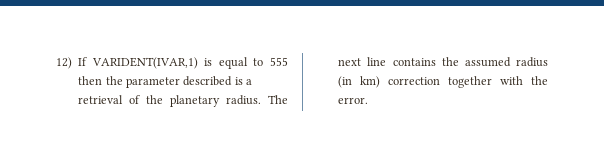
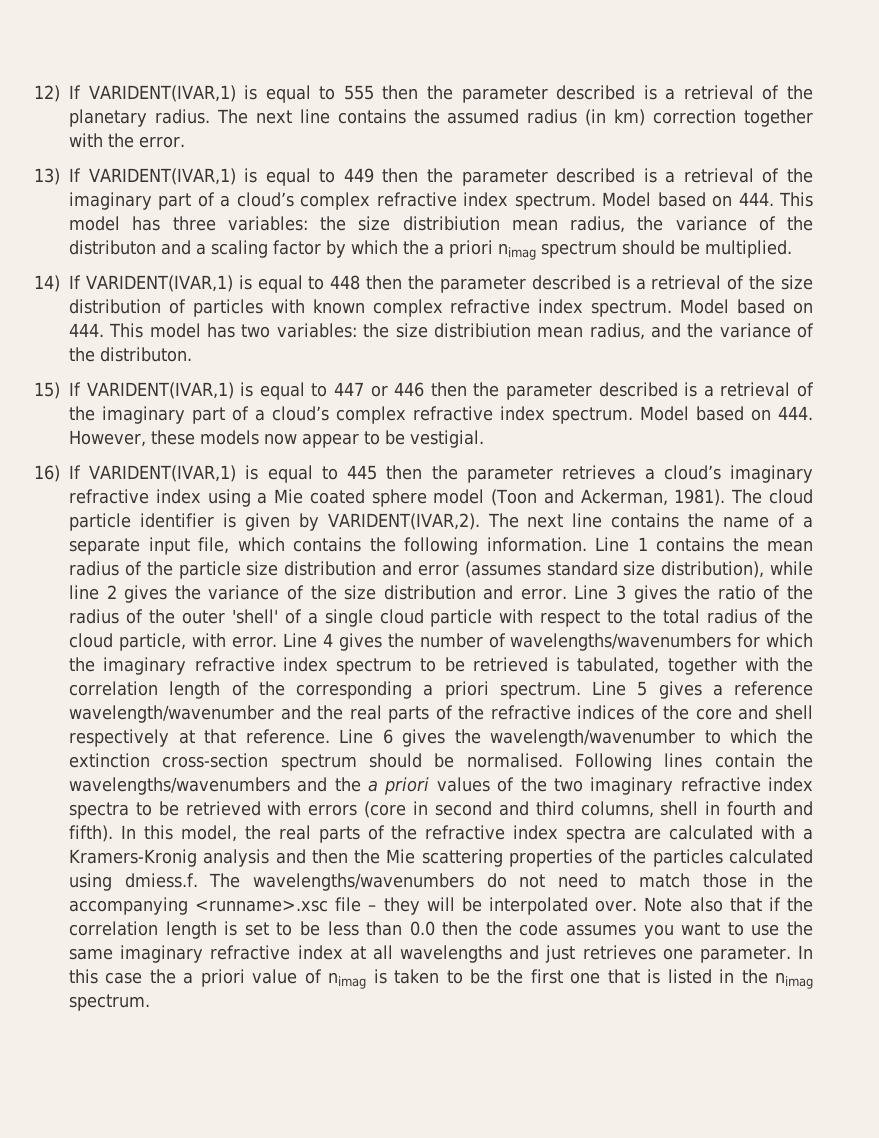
+ 13) If VARIDENT(IVAR,1) is equal to 449 then the parameter described is a retrieval of the imaginary part of a cloud’s complex refractive index spectrum. Model based on 444. This model has three variables: the size distribiution mean radius, the variance of the distributon and a scaling factor by which the a priori nimag spectrum should be multiplied.
+ 14) If VARIDENT(IVAR,1) is equal to 448 then the parameter described is a retrieval of the size distribution of particles with known complex refractive index spectrum. Model based on 444. This model has two variables: the size distribiution mean radius, and the variance of the distributon.
+ 15) If VARIDENT(IVAR,1) is equal to 447 or 446 then the parameter described is a retrieval of the imaginary part of a cloud’s complex refractive index spectrum. Model based on 444. However, these models now appear to be vestigial.
+ 16) If VARIDENT(IVAR,1) is equal to 445 then the parameter retrieves a cloud’s imaginary refractive index using a Mie coated sphere model (Toon and Ackerman, 1981). The cloud particle identifier is given by VARIDENT(IVAR,2). The next line contains the name of a separate input file, which contains the following information. Line 1 contains the mean radius of the particle size distribution and error (assumes standard size distribution), while line 2 gives the variance of the size distribution and error. Line 3 gives the ratio of the radius of the outer 'shell' of a single cloud particle with respect to the total radius of the cloud particle, with error. Line 4 gives the number of wavelengths/wavenumbers for which the imaginary refractive index spectrum to be retrieved is tabulated, together with the correlation length of the corresponding a priori spectrum. Line 5 gives a reference wavelength/wavenumber and the real parts of the refractive indices of the core and shell respectively at that reference. Line 6 gives the wavelength/wavenumber to which the extinction cross-section spectrum should be normalised. Following lines contain the wavelengths/wavenumbers and the a priori values of the two imaginary refractive index spectra to be retrieved with errors (core in second and third columns, shell in fourth and fifth). In this model, the real parts of the refractive index spectra are calculated with a Kramers-Kronig analysis and then the Mie scattering properties of the particles calculated using dmiess.f. The wavelengths/wavenumbers do not need to match those in the accompanying <runname>.xsc file – they will be interpolated over. Note also that if the correlation length is set to be less than 0.0 then the code assumes you want to use the same imaginary refractive index at all wavelengths and just retrieves one parameter. In this case the a priori value of nimag is taken to be the first one that is listed in the nimag spectrum.

